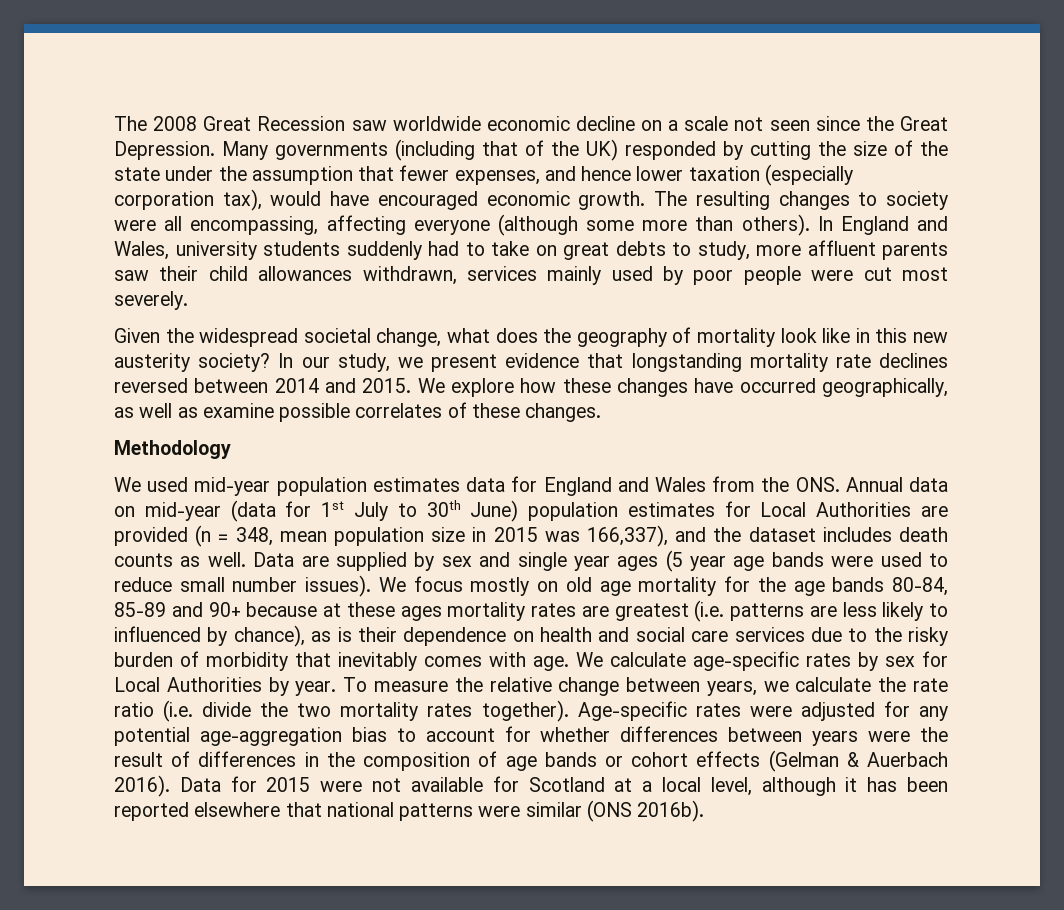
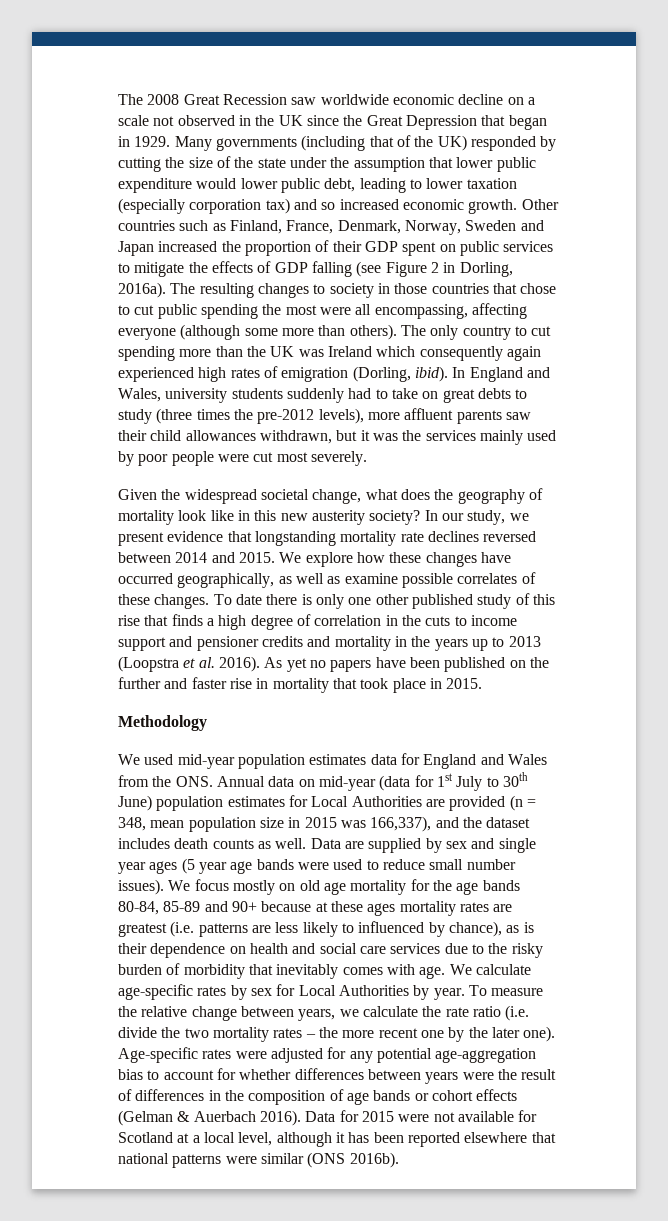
- The 2008 Great Recession saw worldwide economic decline on a scale not seen since the Great Depression.
+ The 2008 Great Recession saw worldwide economic decline on a scale not observed in the UK since the Great Depression that began in 1929.
- Many governments (including that of the UK) responded by cutting the size of the state under the assumption that fewer expenses, and hence lower taxation (especially corporation tax), would have encouraged economic growth.
+ Many governments (including that of the UK) responded by cutting the size of the state under the assumption that lower public expenditure would lower public debt, leading to lower taxation (especially corporation tax) and so increased economic growth. Other countries such as Finland, France, Denmark, Norway, Sweden and Japan increased the proportion of their GDP spent on public services to mitigate the effects of GDP falling (see Figure 2 in Dorling, 2016a).
- The resulting changes to society were all encompassing, affecting everyone (although some more than others).
+ The resulting changes to society in those countries that chose to cut public spending the most were all encompassing, affecting everyone (although some more than others).
+ The only country to cut spending more than the UK was Ireland which consequently again experienced high rates of emigration (Dorling, ibid).
- In England and Wales, university students suddenly had to take on great debts to study, more affluent parents saw their child allowances withdrawn, services mainly used by poor people were cut most severely.
+ In England and Wales, university students suddenly had to take on great debts to study (three times the pre-2012 levels), more affluent parents saw their child allowances withdrawn, but it was the services mainly used by poor people were cut most severely.
+ To date there is only one other published study of this rise that finds a high degree of correlation in the cuts to income support and pensioner credits and mortality in the years up to 2013 (Loopstra et al. 2016). As yet no papers have been published on the further and faster rise in mortality that took place in 2015.
- To measure the relative change between years, we calculate the rate ratio (i.e. divide the two mortality rates together).
+ To measure the relative change between years, we calculate the rate ratio (i.e. divide the two mortality rates – the more recent one by the later one).

